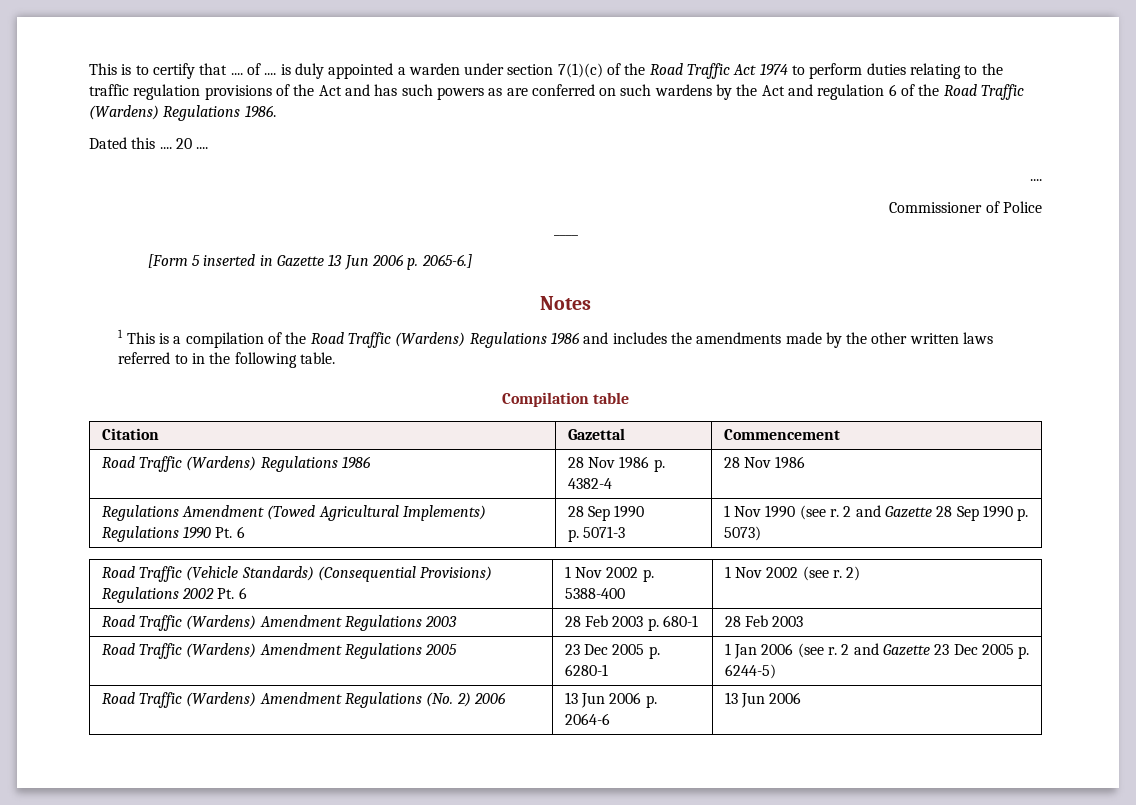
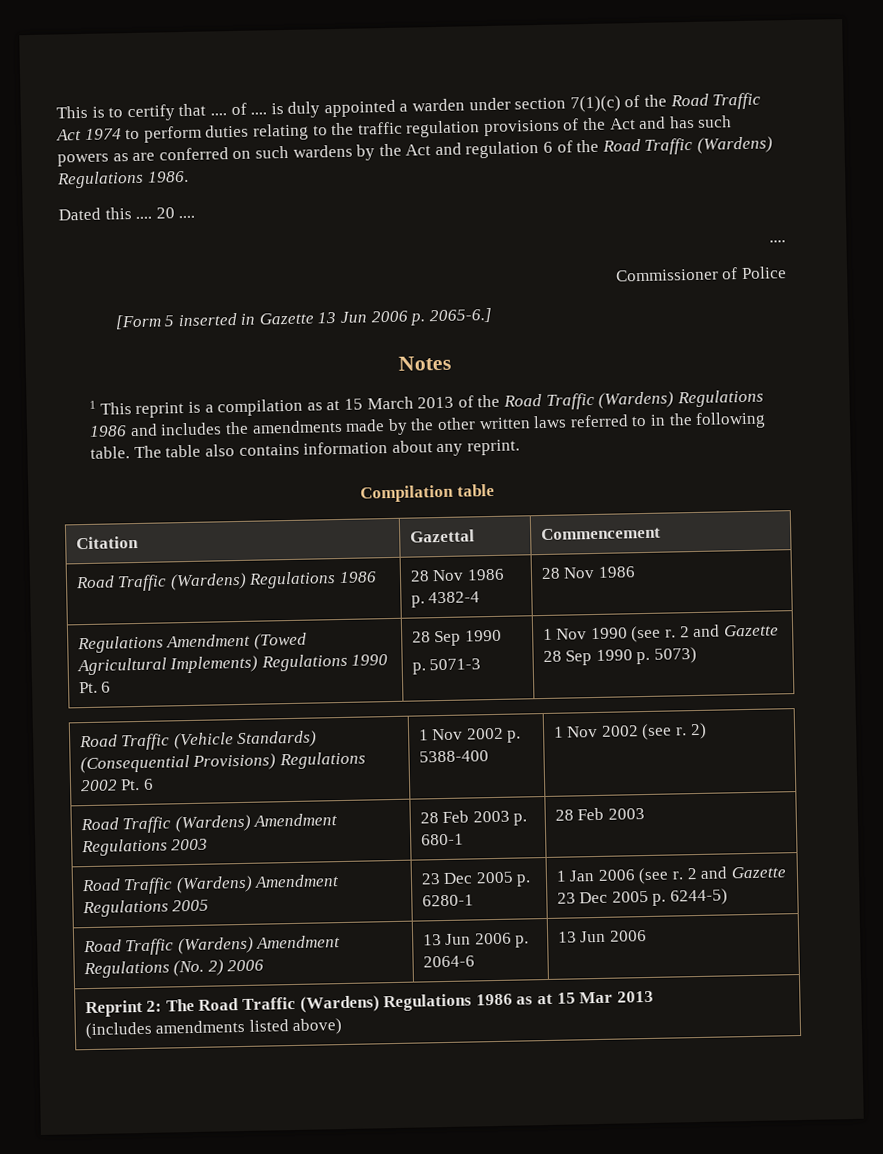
- ____
- 1 This is a compilation of the Road Traffic (Wardens) Regulations 1986 and includes the amendments made by the other written laws referred to in the following table.
+ 1 This reprint is a compilation as at 15 March 2013 of the Road Traffic (Wardens) Regulations 1986 and includes the amendments made by the other written laws referred to in the following table. The table also contains information about any reprint.
+ Reprint 2: The Road Traffic (Wardens) Regulations 1986 as at 15 Mar 2013
+ (includes amendments listed above)

